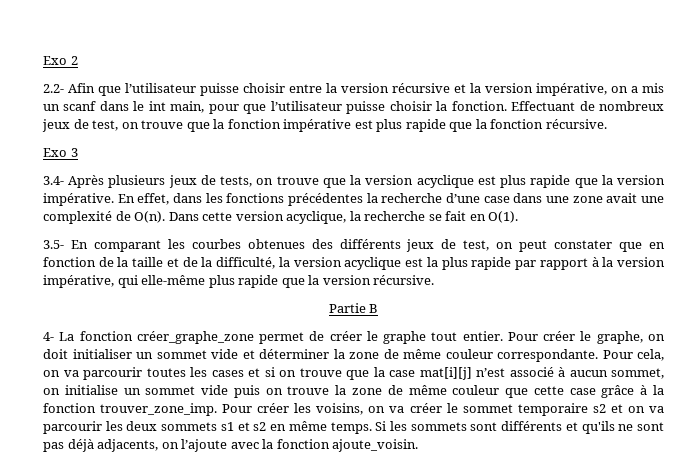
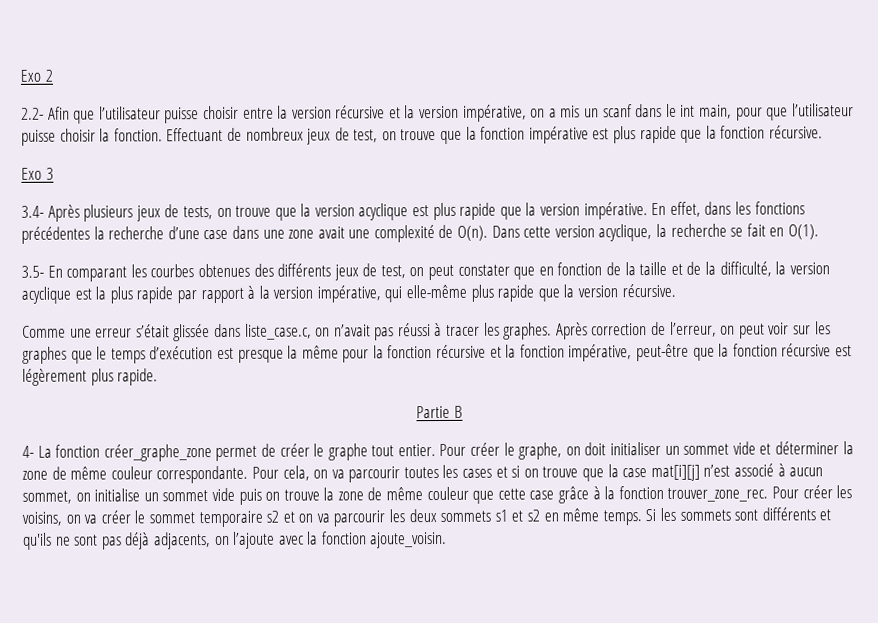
+ Comme une erreur s’était glissée dans liste_case.c, on n’avait pas réussi à tracer les graphes. Après correction de l’erreur, on peut voir sur les graphes que le temps d’exécution est presque la même pour la fonction récursive et la fonction impérative, peut-être que la fonction récursive est légèrement plus rapide.
- Pour cela, on va parcourir toutes les cases et si on trouve que la case mat[i][j] n’est associé à aucun sommet, on initialise un sommet vide puis on trouve la zone de même couleur que cette case grâce à la fonction trouver_zone_imp.
+ Pour cela, on va parcourir toutes les cases et si on trouve que la case mat[i][j] n’est associé à aucun sommet, on initialise un sommet vide puis on trouve la zone de même couleur que cette case grâce à la fonction trouver_zone_rec.

